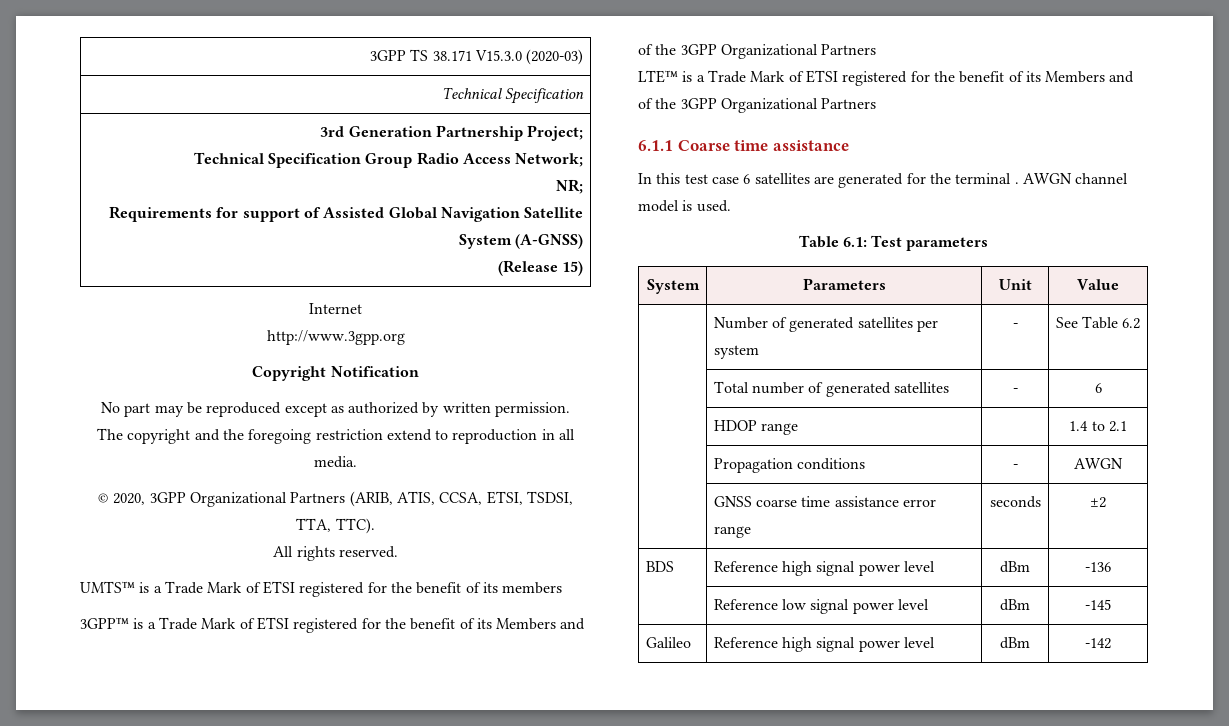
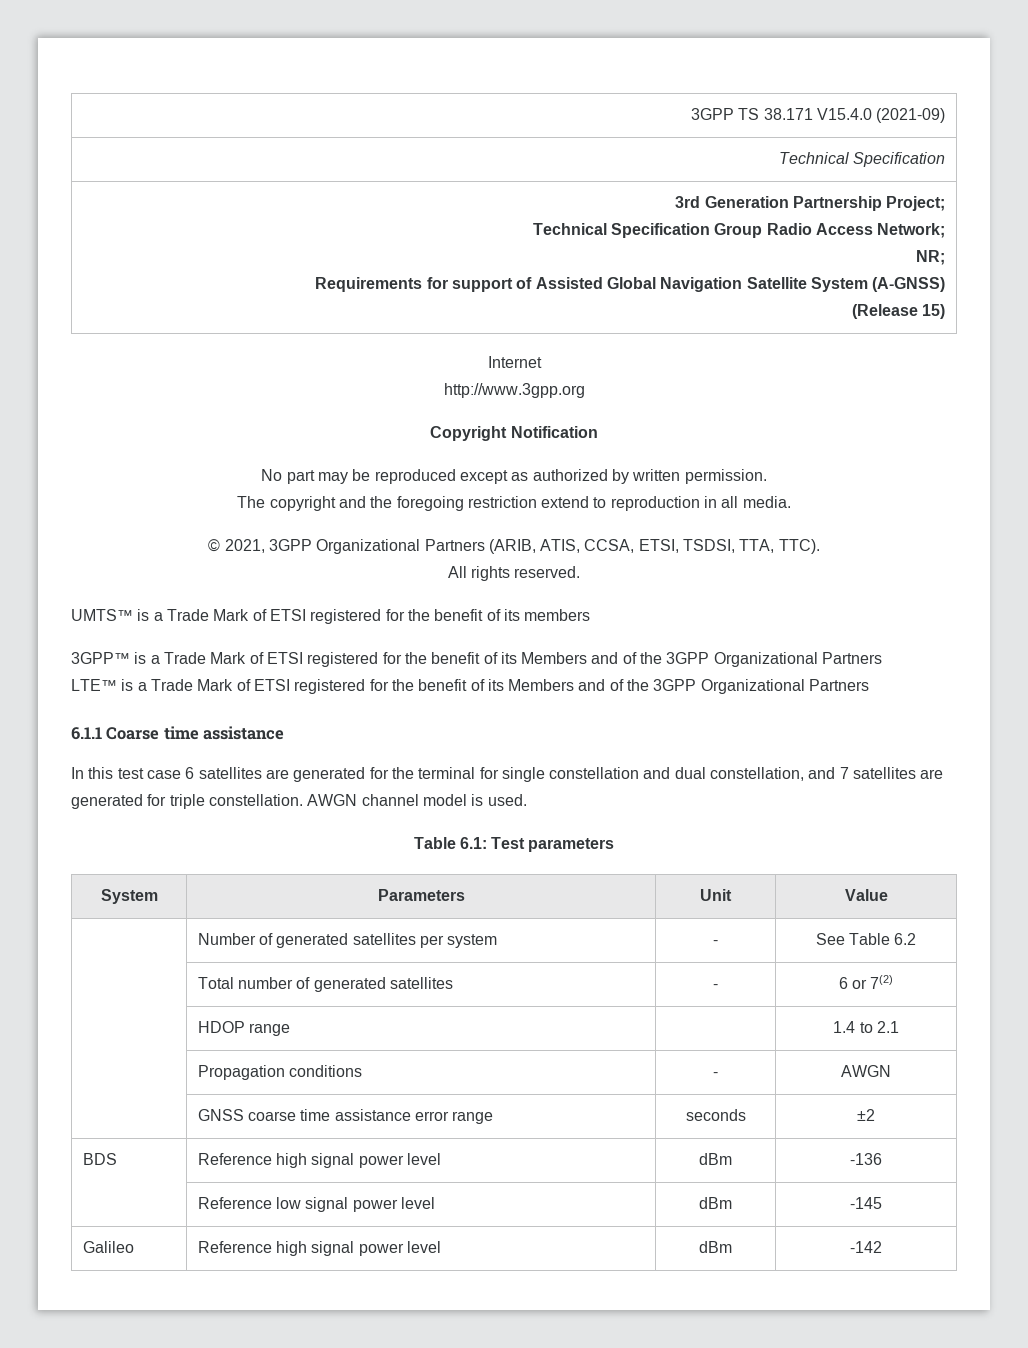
- 3GPP TS 38.171 V15.3.0 (2020-03)
+ 3GPP TS 38.171 V15.4.0 (2021-09)
- © 2020, 3GPP Organizational Partners (ARIB, ATIS, CCSA, ETSI, TSDSI, TTA, TTC).
+ © 2021, 3GPP Organizational Partners (ARIB, ATIS, CCSA, ETSI, TSDSI, TTA, TTC).
- In this test case 6 satellites are generated for the terminal .
+ In this test case 6 satellites are generated for the terminal for single constellation and dual constellation, and 7 satellites are generated for triple constellation.
- | Total number of generated satellites | - | 6
+ | Total number of generated satellites | - | 6 or 7(2)

